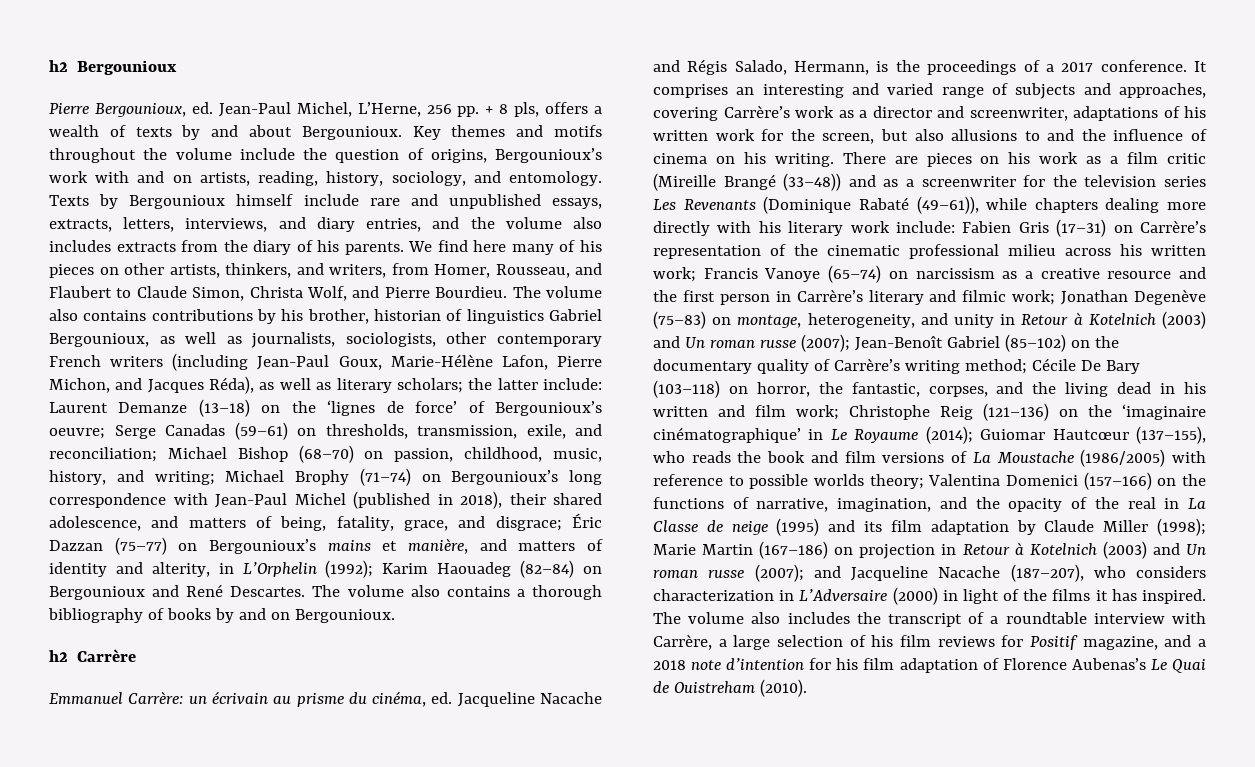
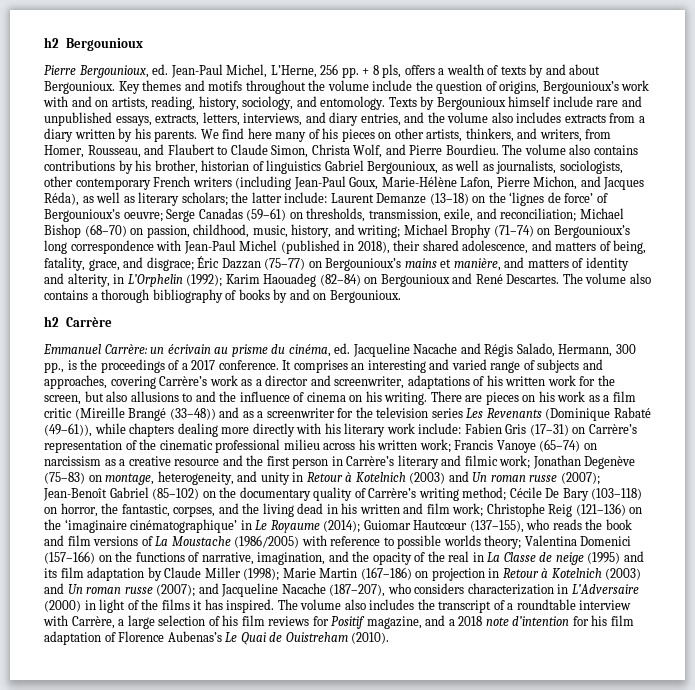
- Texts by Bergounioux himself include rare and unpublished essays, extracts, letters, interviews, and diary entries, and the volume also includes extracts from the diary of his parents.
+ Texts by Bergounioux himself include rare and unpublished essays, extracts, letters, interviews, and diary entries, and the volume also includes extracts from a diary written by his parents.
- Emmanuel Carrère: un écrivain au prisme du cinéma, ed. Jacqueline Nacache and Régis Salado, Hermann, is the proceedings of a 2017 conference.
+ Emmanuel Carrère: un écrivain au prisme du cinéma, ed. Jacqueline Nacache and Régis Salado, Hermann, 300 pp., is the proceedings of a 2017 conference.

